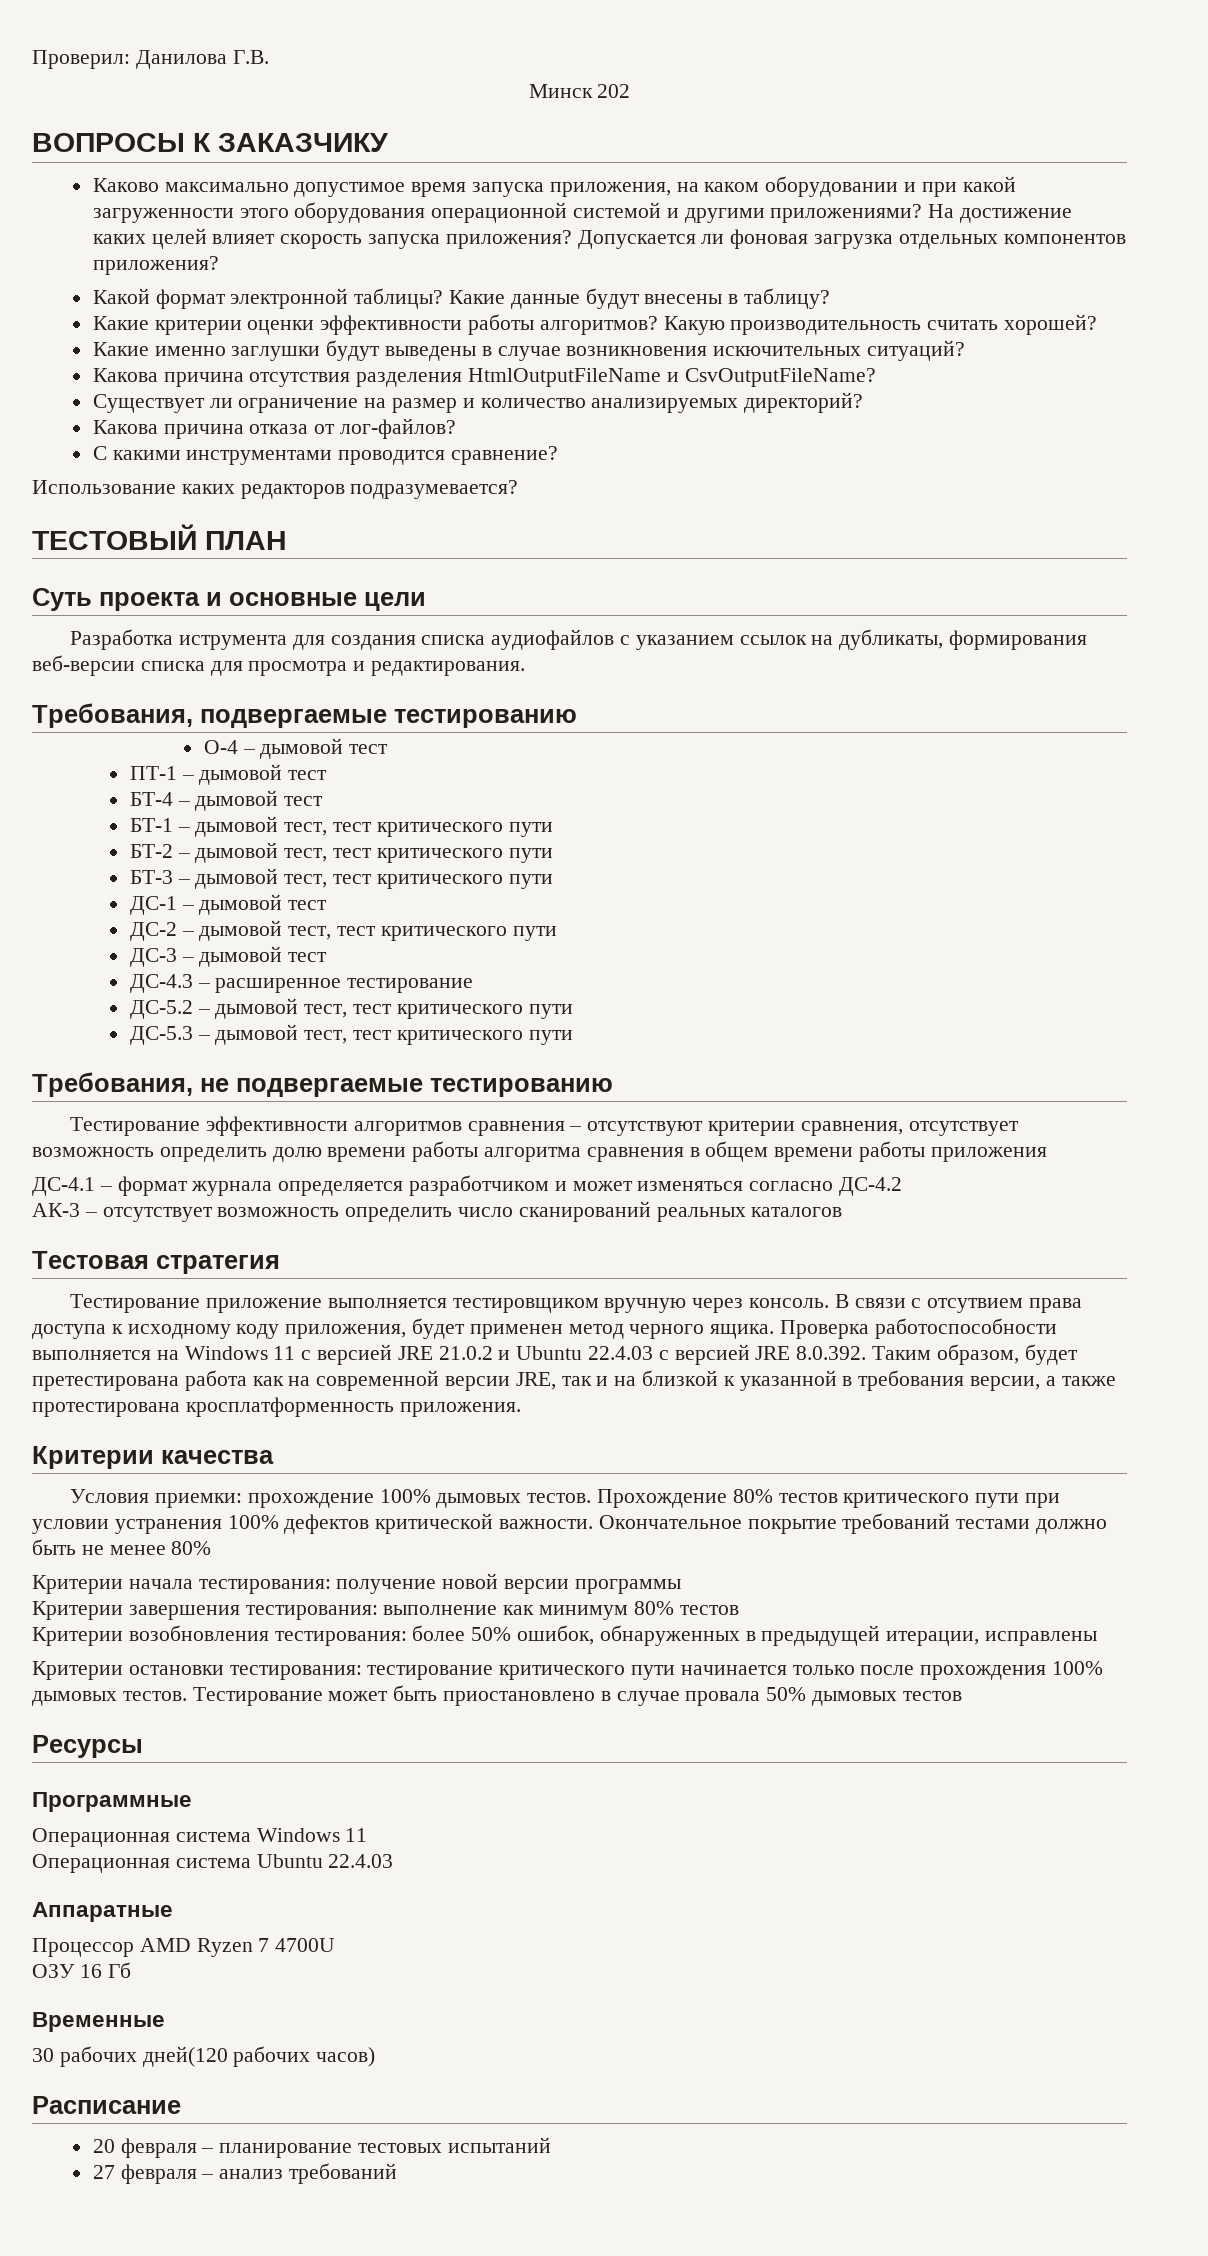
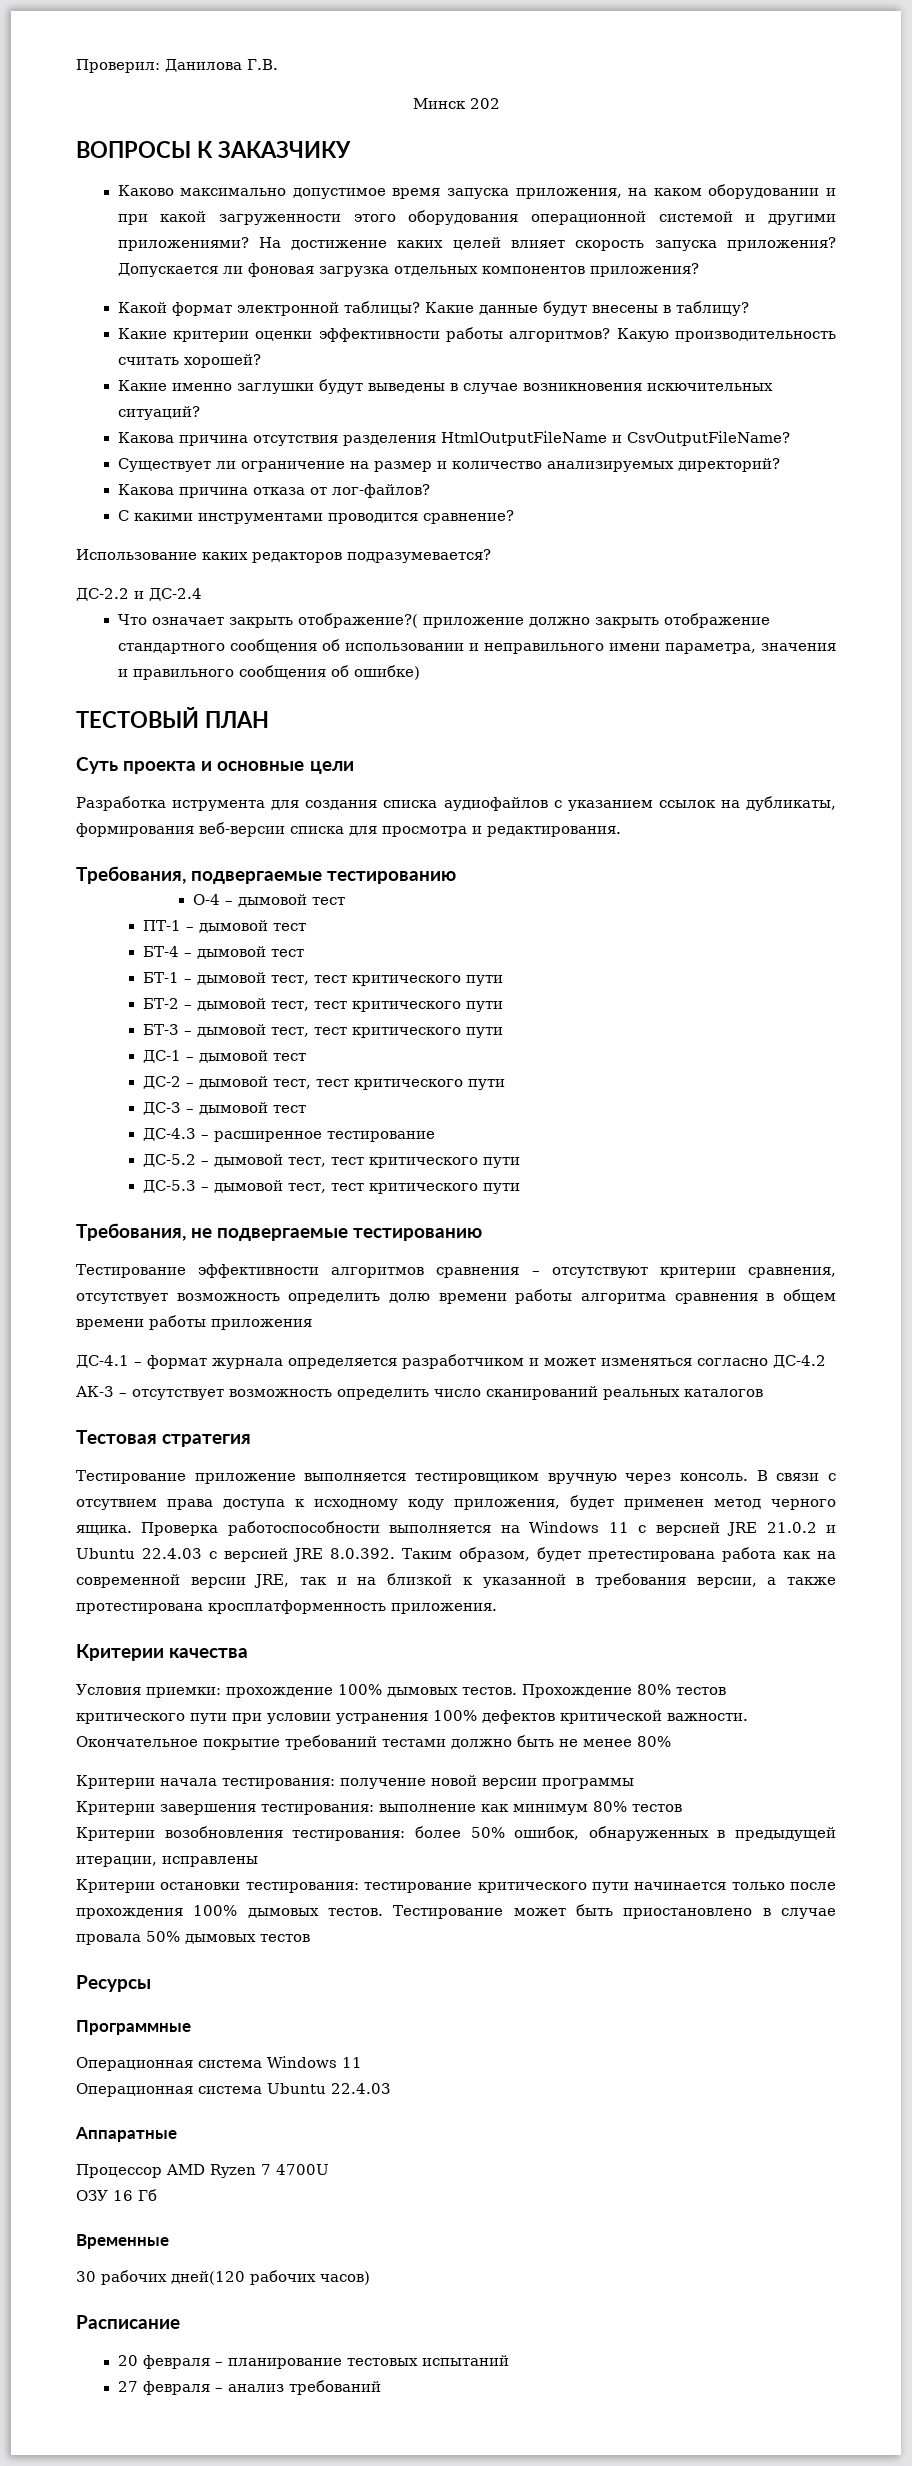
+ ДС-2.2 и ДС-2.4
+ Что означает закрыть отображение?( приложение должно закрыть отображение стандартного сообщения об использовании и неправильного имени параметра, значения и правильного сообщения об ошибке)

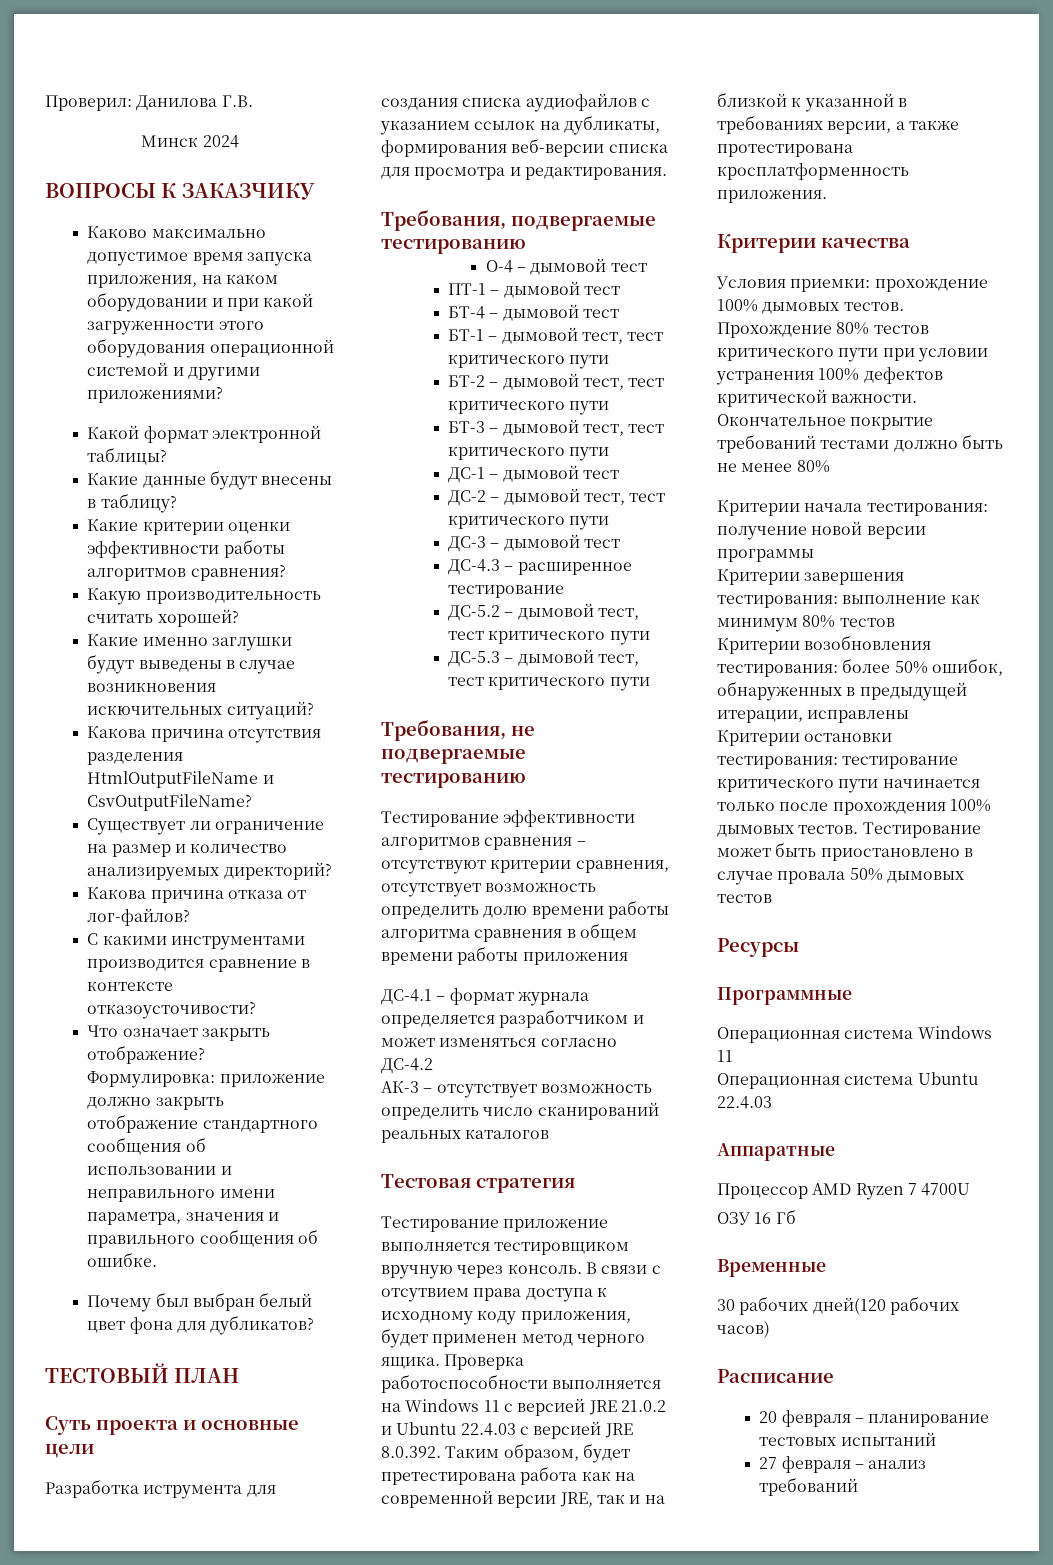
- Минск 202
+ Минск 2024
- На достижение каких целей влияет скорость запуска приложения? Допускается ли фоновая загрузка отдельных компонентов приложения?
- Какой формат электронной таблицы? Какие данные будут внесены в таблицу?
+ Какой формат электронной таблицы?
+ Какие данные будут внесены в таблицу?
- Какие критерии оценки эффективности работы алгоритмов? Какую производительность считать хорошей?
+ Какие критерии оценки эффективности работы алгоритмов сравнения?
+ Какую производительность считать хорошей?
- С какими инструментами проводится сравнение?
- Использование каких редакторов подразумевается?
- ДС-2.2 и ДС-2.4
+ С какими инструментами производится сравнение в контексте отказоусточивости?
- Что означает закрыть отображение?( приложение должно закрыть отображение стандартного сообщения об использовании и неправильного имени параметра, значения и правильного сообщения об ошибке)
+ Что означает закрыть отображение? Формулировка: приложение должно закрыть отображение стандартного сообщения об использовании и неправильного имени параметра, значения и правильного сообщения об ошибке.
+ Почему был выбран белый цвет фона для дубликатов?
- Проверка работоспособности выполняется на Windows 11 c версией JRE 21.0.2 и Ubuntu 22.4.03 с версией JRE 8.0.392. Таким образом, будет претестирована работа как на современной версии JRE, так и на близкой к указанной в требования версии, а также протестирована кросплатформенность приложения.
+ Проверка работоспособности выполняется на Windows 11 c версией JRE 21.0.2 и Ubuntu 22.4.03 с версией JRE 8.0.392. Таким образом, будет претестирована работа как на современной версии JRE, так и на близкой к указанной в требованиях версии, а также протестирована кросплатформенность приложения.

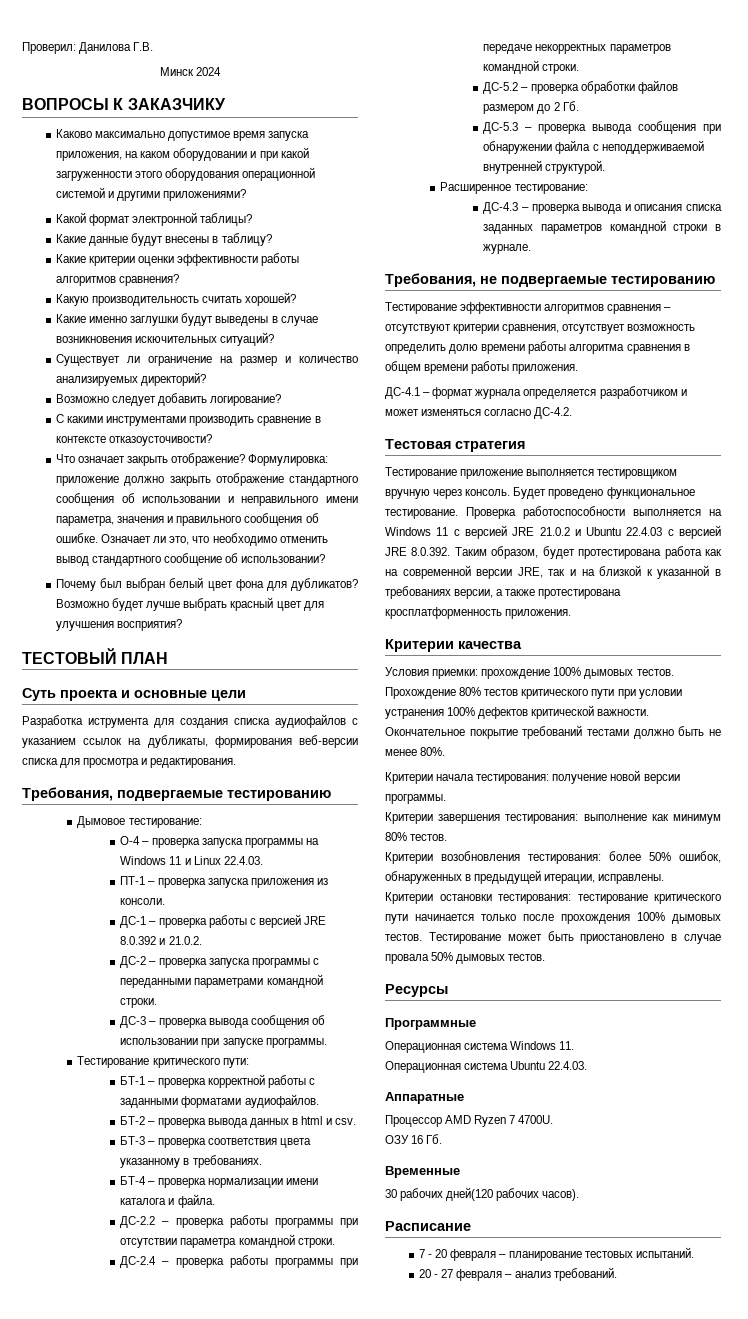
- Какова причина отсутствия разделения HtmlOutputFileName и CsvOutputFileName?
- Какова причина отказа от лог-файлов?
+ Возможно следует добавить логирование?
- С какими инструментами производится сравнение в контексте отказоусточивости?
+ С какими инструментами производить сравнение в контексте отказоусточивости?
+ Означает ли это, что необходимо отменить вывод стандартного сообщение об использовании?
+ Возможно будет лучше выбрать красный цвет для улучшения восприятия?
+ Дымовое тестирование:
- О-4 – дымовой тест
- ПТ-1 – дымовой тест
- БТ-4 – дымовой тест
- БТ-1 – дымовой тест, тест критического пути
- БТ-2 – дымовой тест, тест критического пути
- БТ-3 – дымовой тест, тест критического пути
- ДС-1 – дымовой тест
- ДС-2 – дымовой тест, тест критического пути
- ДС-3 – дымовой тест
- ДС-4.3 – расширенное тестирование
- ДС-5.2 – дымовой тест, тест критического пути
- ДС-5.3 – дымовой тест, тест критического пути
+ О-4 – проверка запуска программы на Windows 11 и Linux 22.4.03.
+ ПТ-1 – проверка запуска приложения из консоли.
+ ДС-1 – проверка работы с версией JRE 8.0.392 и 21.0.2.
+ ДС-2 – проверка запуска программы с переданными параметрами командной строки.
+ ДС-3 – проверка вывода сообщения об использовании при запуске программы.
+ Тестирование критического пути:
+ БТ-1 – проверка корректной работы с заданными форматами аудиофайлов.
+ БТ-2 – проверка вывода данных в html и csv.
+ БТ-3 – проверка соответствия цвета указанному в требованиях.
+ БТ-4 – проверка нормализации имени каталога и файла.
+ ДС-2.2 – проверка работы программы при отсутствии параметра командной строки.
+ ДС-2.4 – проверка работы программы при передаче некорректных параметров командной строки.
+ ДС-5.2 – проверка обработки файлов размером до 2 Гб.
+ ДС-5.3 – проверка вывода сообщения при обнаружении файла с неподдерживаемой внутренней структурой.
+ Расширенное тестирование:
+ ДС-4.3 – проверка вывода и описания списка заданных параметров командной строки в журнале.
- Тестирование эффективности алгоритмов сравнения – отсутствуют критерии сравнения, отсутствует возможность определить долю времени работы алгоритма сравнения в общем времени работы приложения
+ Тестирование эффективности алгоритмов сравнения – отсутствуют критерии сравнения, отсутствует возможность определить долю времени работы алгоритма сравнения в общем времени работы приложения.
- ДС-4.1 – формат журнала определяется разработчиком и может изменяться согласно ДС-4.2
- АК-3 – отсутствует возможность определить число сканирований реальных каталогов
+ ДС-4.1 – формат журнала определяется разработчиком и может изменяться согласно ДС-4.2.
- В связи с отсутвием права доступа к исходному коду приложения, будет применен метод черного ящика.
+ Будет проведено функциональное тестирование.
- Проверка работоспособности выполняется на Windows 11 c версией JRE 21.0.2 и Ubuntu 22.4.03 с версией JRE 8.0.392. Таким образом, будет претестирована работа как на современной версии JRE, так и на близкой к указанной в требованиях версии, а также протестирована кросплатформенность приложения.
+ Проверка работоспособности выполняется на Windows 11 c версией JRE 21.0.2 и Ubuntu 22.4.03 с версией JRE 8.0.392. Таким образом, будет протестирована работа как на современной версии JRE, так и на близкой к указанной в требованиях версии, а также протестирована кросплатформенность приложения.
- Окончательное покрытие требований тестами должно быть не менее 80%
+ Окончательное покрытие требований тестами должно быть не менее 80%.
- Критерии начала тестирования: получение новой версии программы
+ Критерии начала тестирования: получение новой версии программы.
- Критерии завершения тестирования: выполнение как минимум 80% тестов
+ Критерии завершения тестирования: выполнение как минимум 80% тестов.
- Критерии возобновления тестирования: более 50% ошибок, обнаруженных в предыдущей итерации, исправлены
+ Критерии возобновления тестирования: более 50% ошибок, обнаруженных в предыдущей итерации, исправлены.
- Тестирование может быть приостановлено в случае провала 50% дымовых тестов
+ Тестирование может быть приостановлено в случае провала 50% дымовых тестов.
- Операционная система Windows 11
+ Операционная система Windows 11.
- Операционная система Ubuntu 22.4.03
+ Операционная система Ubuntu 22.4.03.
- Процессор AMD Ryzen 7 4700U
+ Процессор AMD Ryzen 7 4700U.
- ОЗУ 16 Гб
+ ОЗУ 16 Гб.
- 30 рабочих дней(120 рабочих часов)
+ 30 рабочих дней(120 рабочих часов).
- 20 февраля – планирование тестовых испытаний
- 27 февраля – анализ требований
+ 7 - 20 февраля – планирование тестовых испытаний.
+ 20 - 27 февраля – анализ требований.

